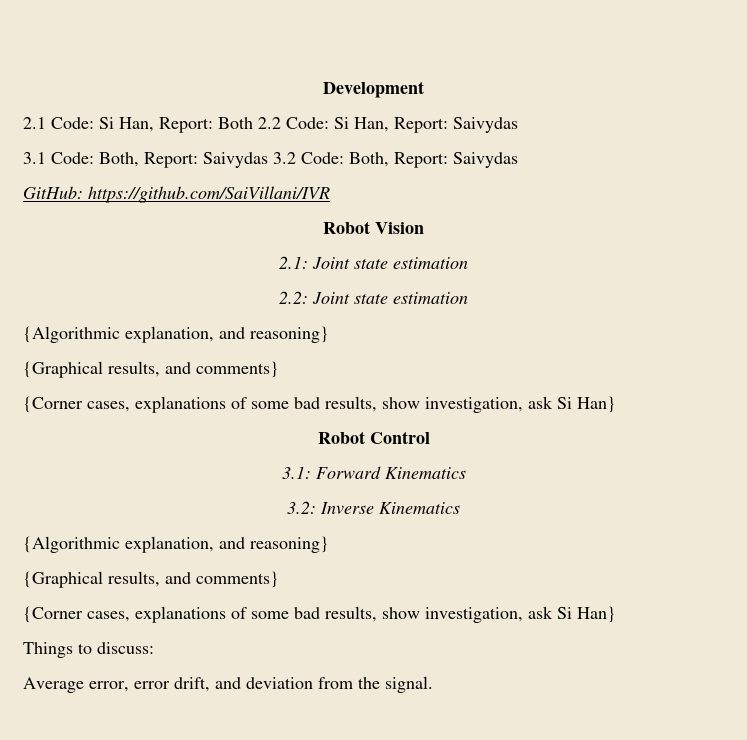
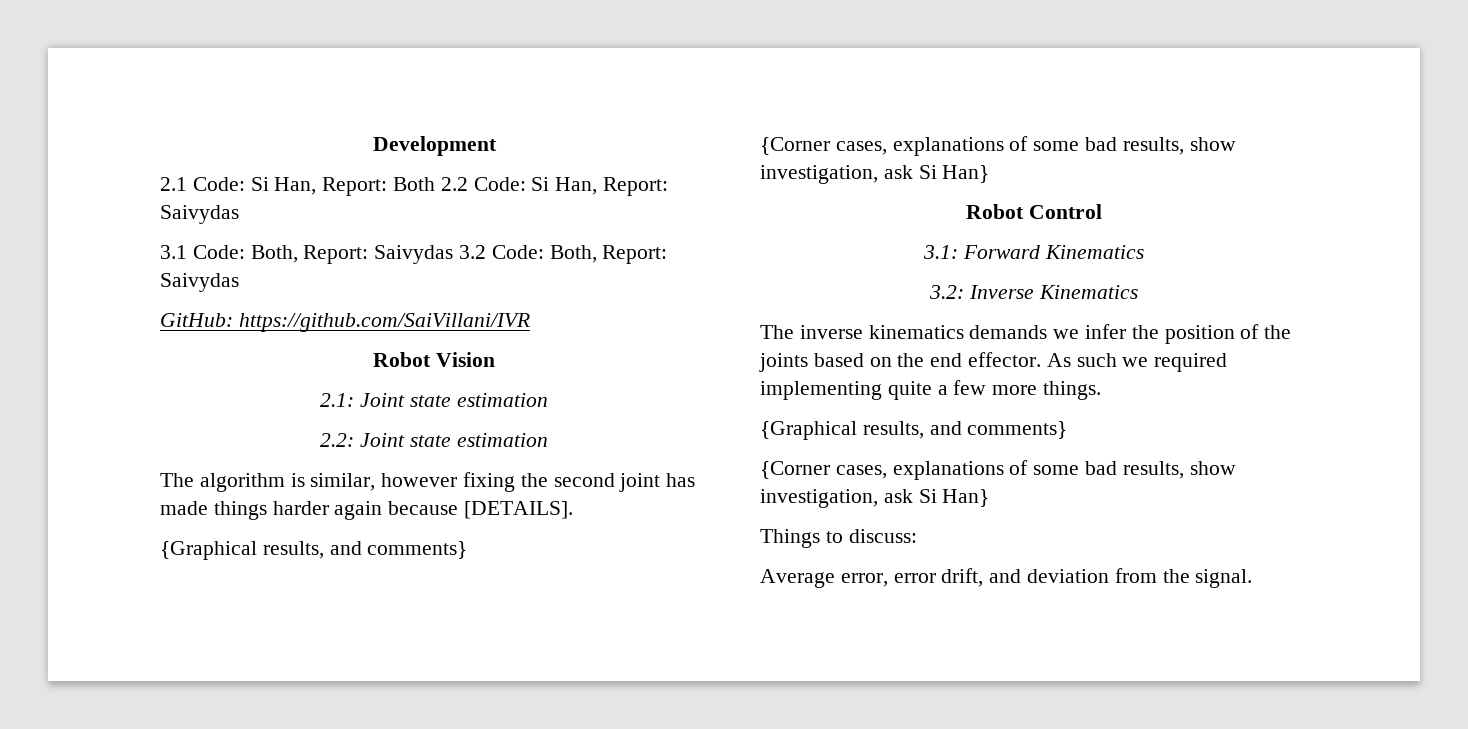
  2.2: Joint state estimation
- {Algorithmic explanation, and reasoning}
+ The algorithm is similar, however fixing the second joint has made things harder again because [DETAILS].
  3.2: Inverse Kinematics
- {Algorithmic explanation, and reasoning}
+ The inverse kinematics demands we infer the position of the joints based on the end effector. As such we required implementing quite a few more things.

